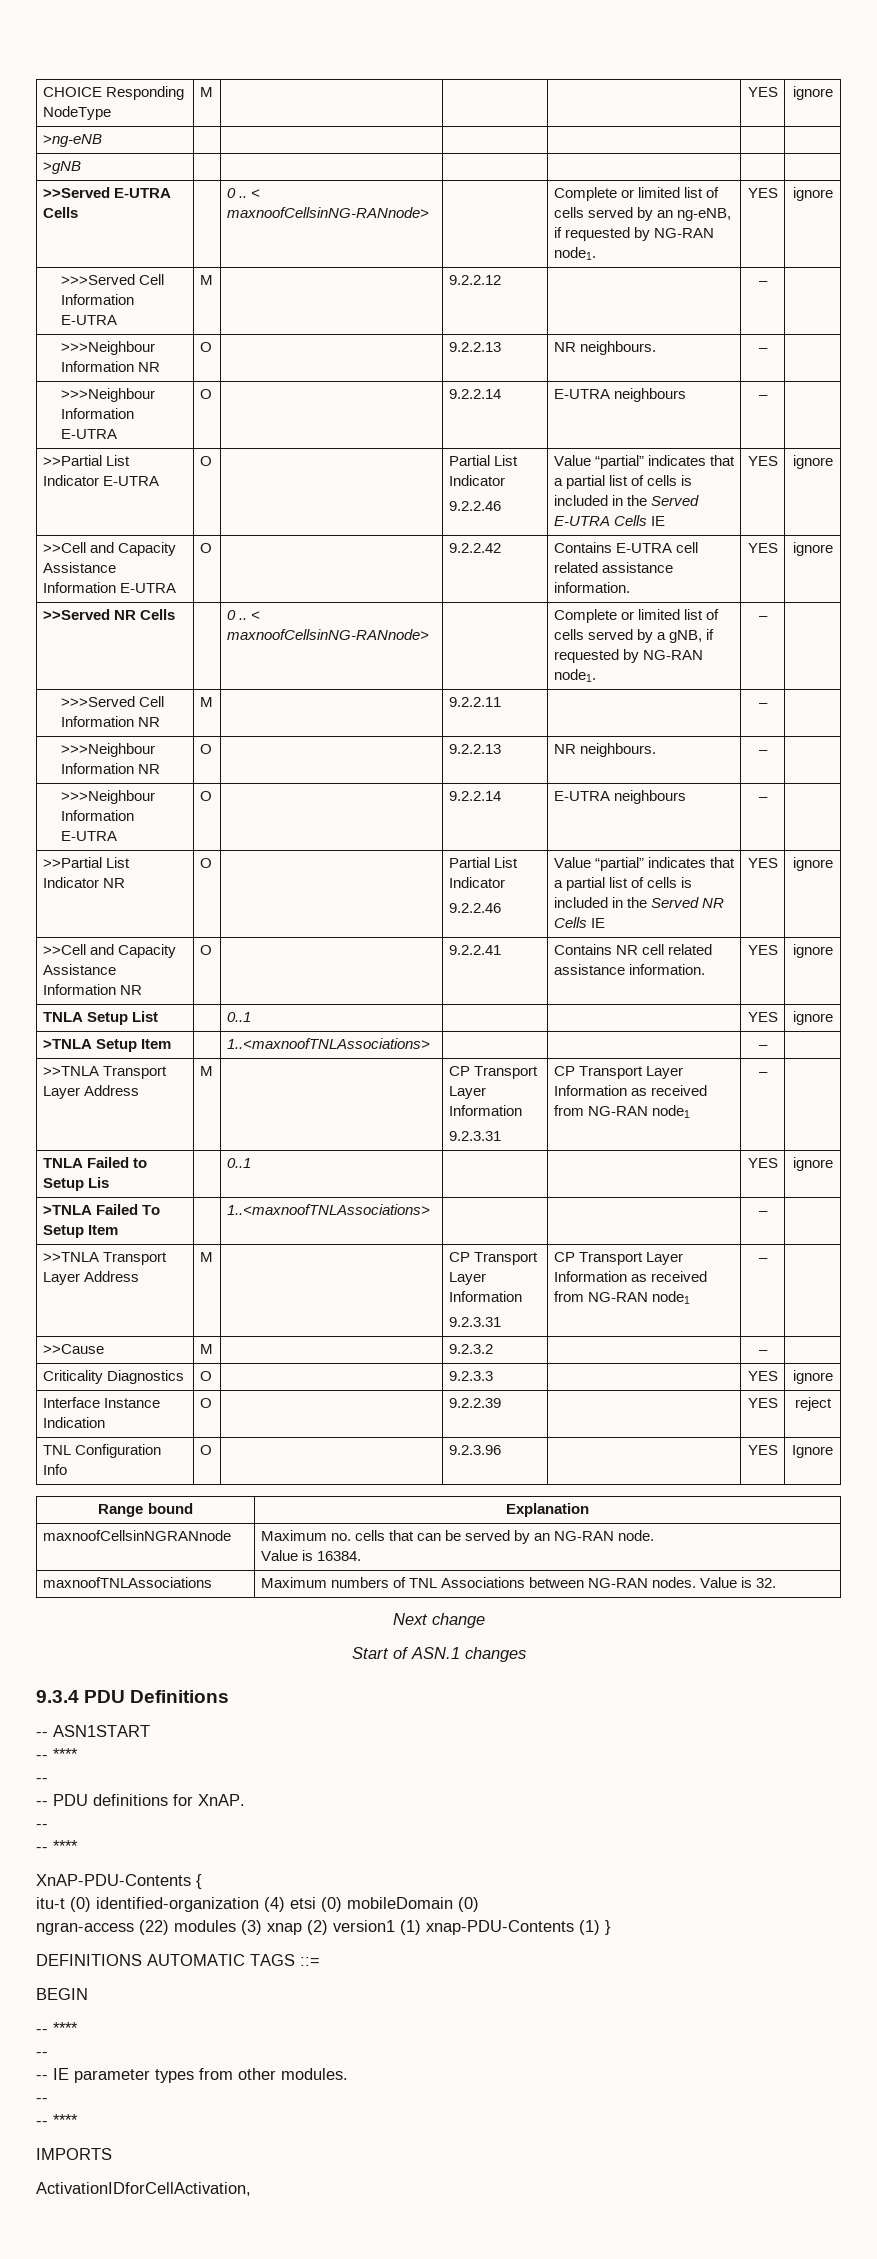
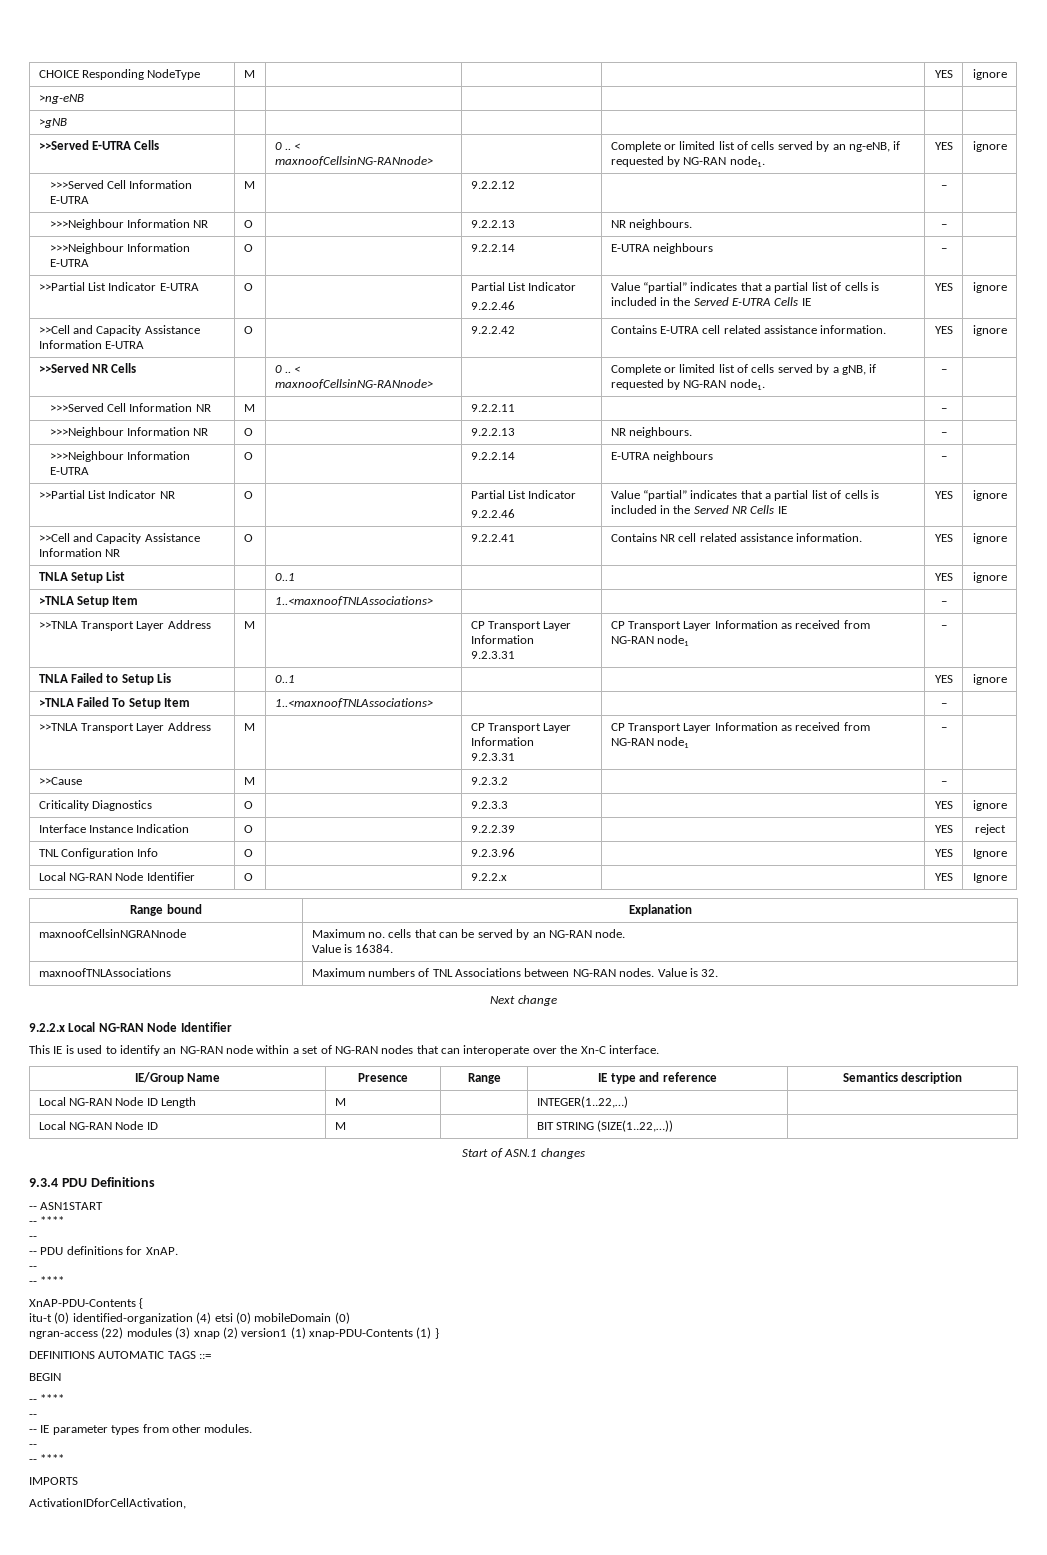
+ Local NG-RAN Node Identifier | O | | 9.2.2.x | | YES | Ignore
+ 9.2.2.x Local NG-RAN Node Identifier
+ This IE is used to identify an NG-RAN node within a set of NG-RAN nodes that can interoperate over the Xn-C interface.
+ IE/Group Name | Presence | Range | IE type and reference | Semantics description
+ Local NG-RAN Node ID Length | M | | INTEGER(1..22,…) |
+ Local NG-RAN Node ID | M | | BIT STRING (SIZE(1..22,…)) |

